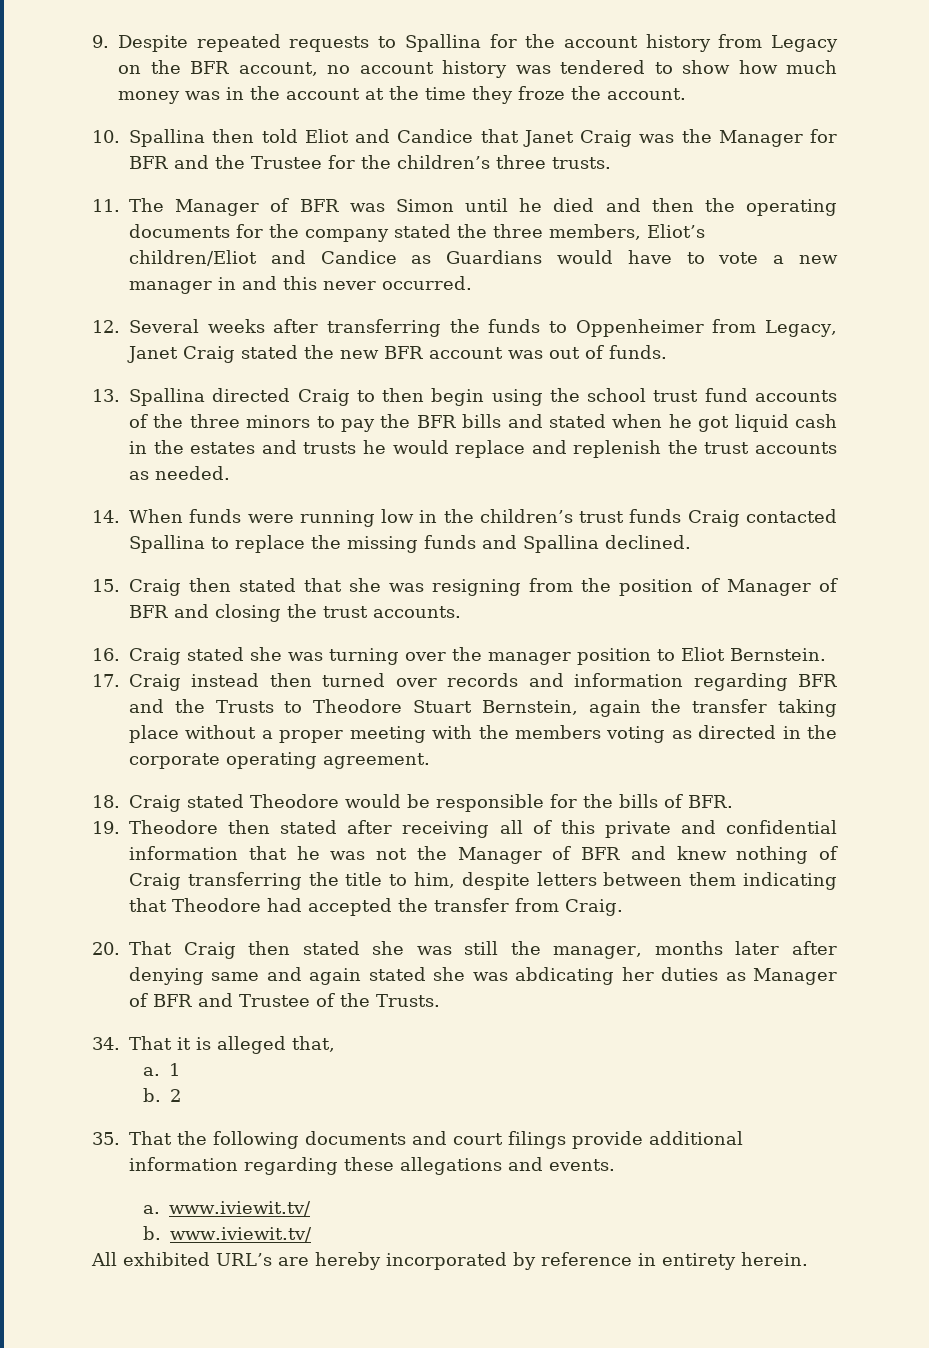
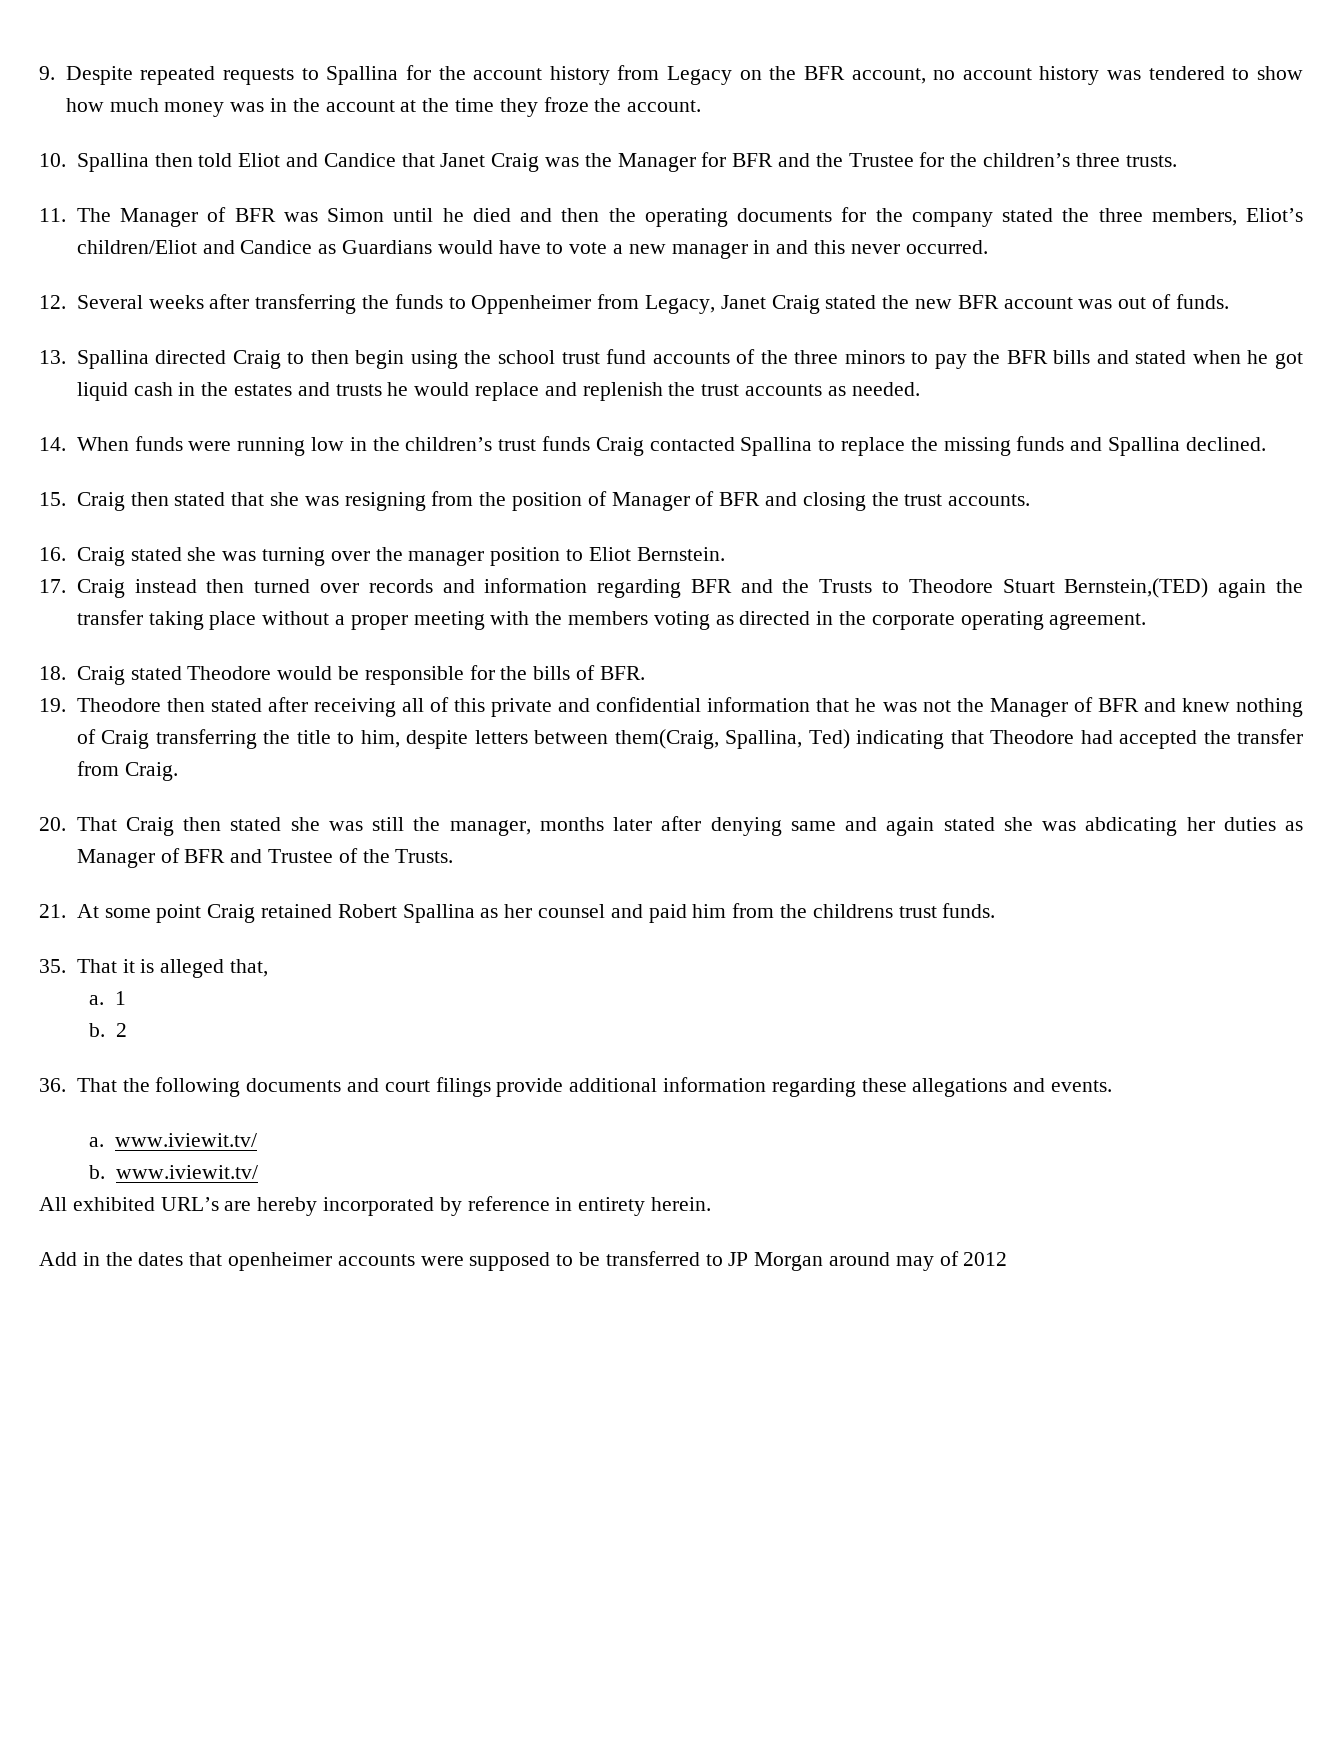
- 17. Craig instead then turned over records and information regarding BFR and the Trusts to Theodore Stuart Bernstein, again the transfer taking place without a proper meeting with the members voting as directed in the corporate operating agreement.
+ 17. Craig instead then turned over records and information regarding BFR and the Trusts to Theodore Stuart Bernstein,(TED) again the transfer taking place without a proper meeting with the members voting as directed in the corporate operating agreement.
- 19. Theodore then stated after receiving all of this private and confidential information that he was not the Manager of BFR and knew nothing of Craig transferring the title to him, despite letters between them indicating that Theodore had accepted the transfer from Craig.
+ 19. Theodore then stated after receiving all of this private and confidential information that he was not the Manager of BFR and knew nothing of Craig transferring the title to him, despite letters between them(Craig, Spallina, Ted) indicating that Theodore had accepted the transfer from Craig.
- 34. That it is alleged that,
+ 21. At some point Craig retained Robert Spallina as her counsel and paid him from the childrens trust funds.
+ 35. That it is alleged that,
- 35. That the following documents and court filings provide additional information regarding these allegations and events.
+ 36. That the following documents and court filings provide additional information regarding these allegations and events.
+ Add in the dates that openheimer accounts were supposed to be transferred to JP Morgan around may of 2012

